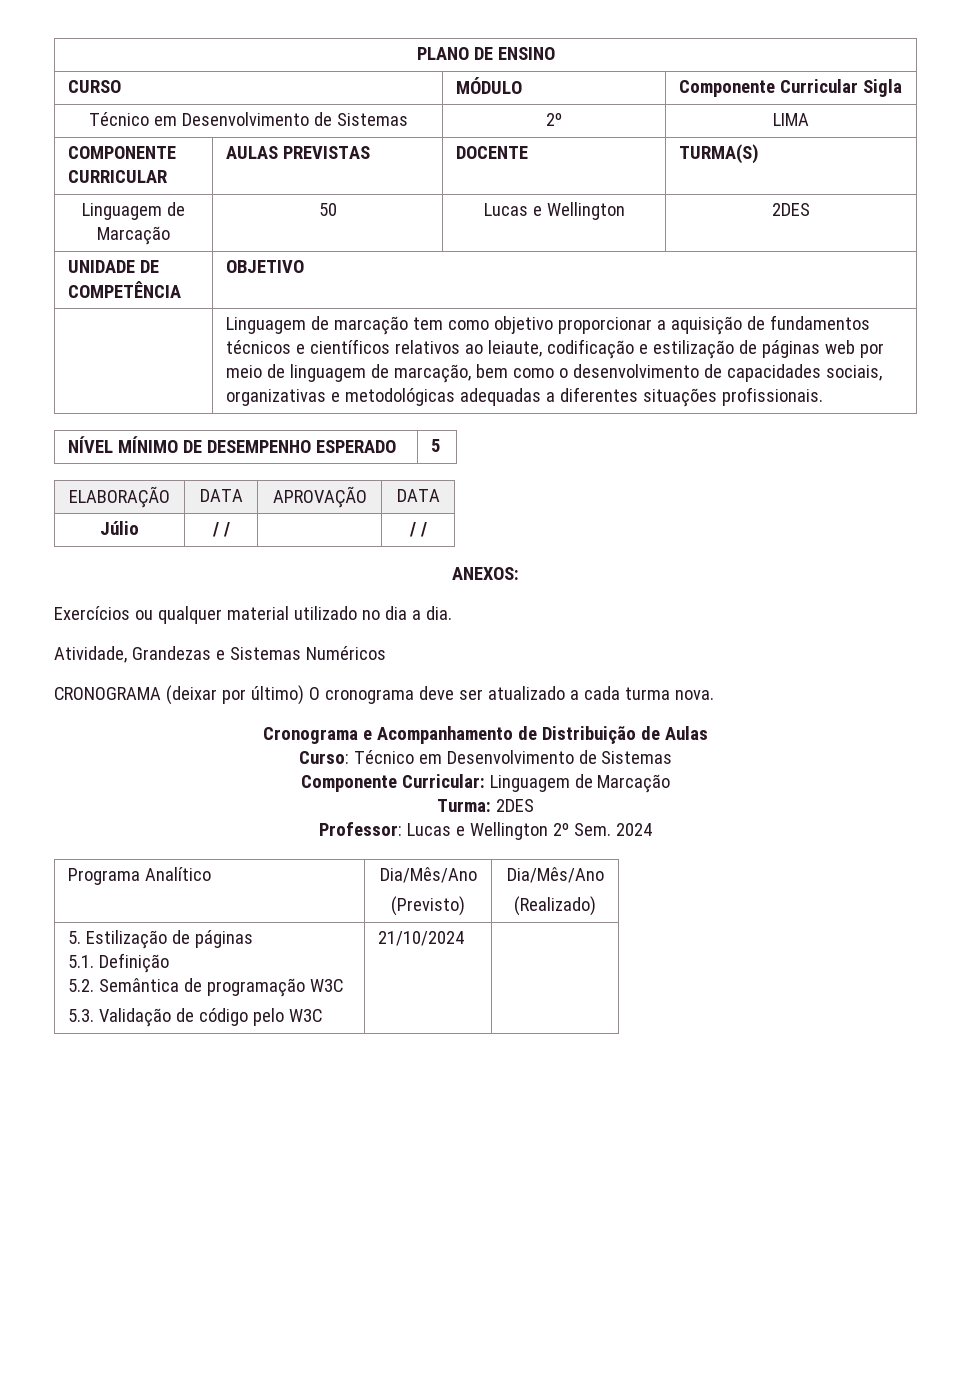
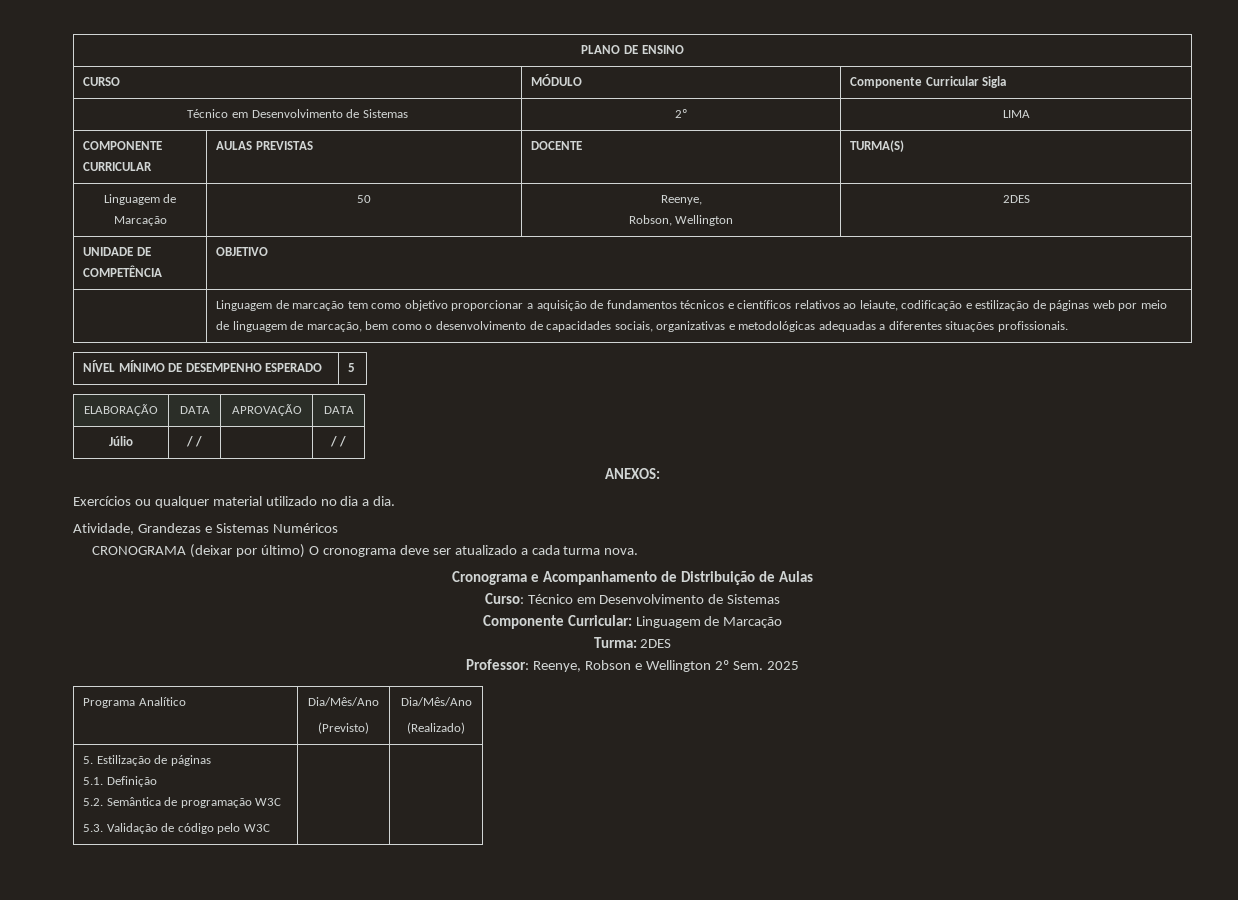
- Linguagem de Marcação | 50 | Lucas e Wellington | 2DES
+ Linguagem de Marcação | 50 | Reenye,
+ Robson, Wellington | 2DES
- Professor: Lucas e Wellington 2º Sem. 2024
+ Professor: Reenye, Robson e Wellington 2º Sem. 2025
  5. Estilização de páginas
  5.1. Definição
  5.2. Semântica de programação W3C
- 5.3. Validação de código pelo W3C | 21/10/2024 |
+ 5.3. Validação de código pelo W3C | |

